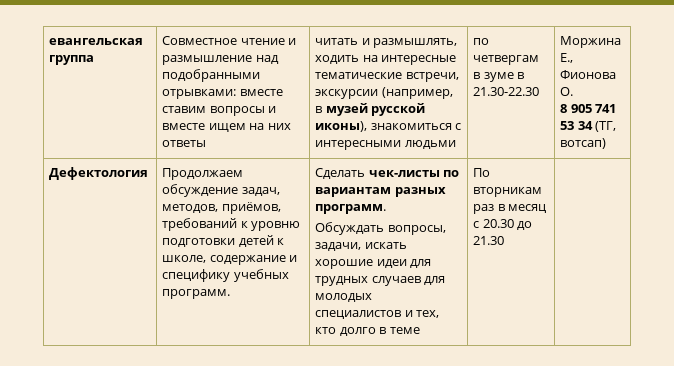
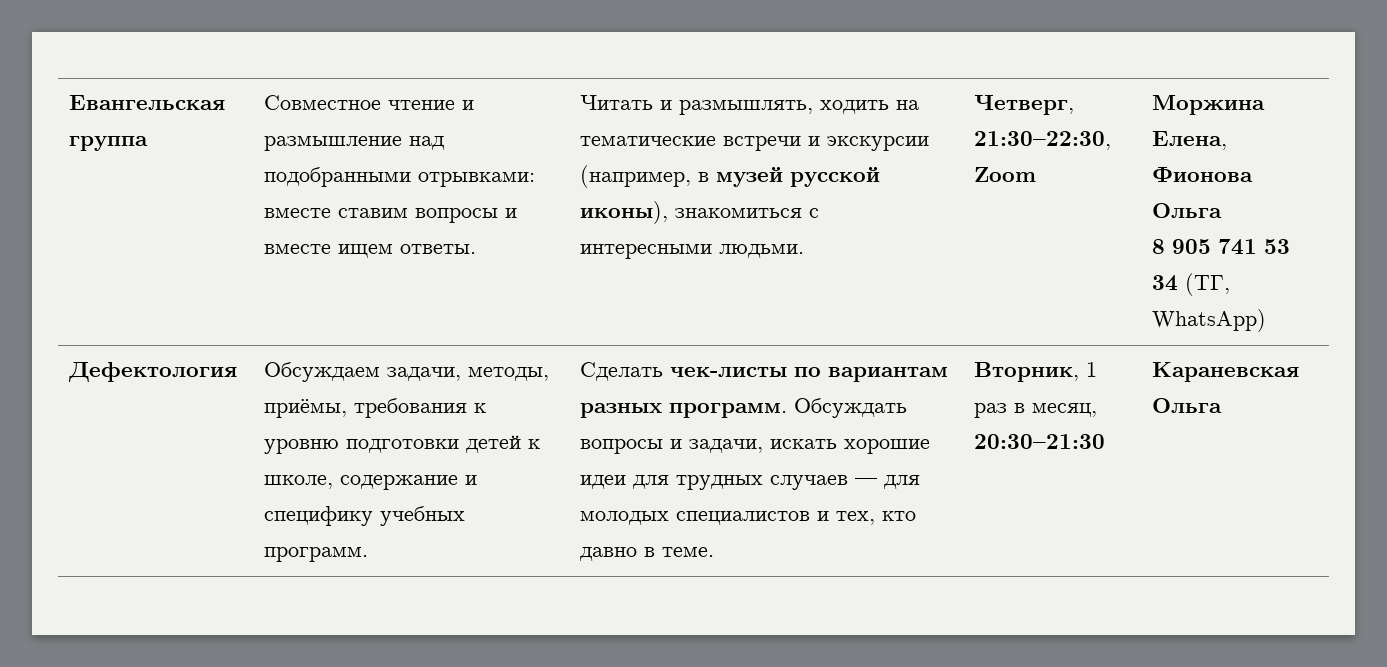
- евангельская группа
+ Евангельская группа
- Совместное чтение и размышление над подобранными отрывками: вместе ставим вопросы и вместе ищем на них ответы | читать и размышлять, ходить на интересные тематические встречи, экскурсии (например, в музей русской иконы), знакомиться с интересными людьми | по четвергам в зуме в 21.30-22.30 | Моржина Е., Фионова О.
+ Совместное чтение и размышление над подобранными отрывками: вместе ставим вопросы и вместе ищем ответы. | Читать и размышлять, ходить на тематические встречи и экскурсии (например, в музей русской иконы), знакомиться с интересными людьми. | Четверг, 21:30–22:30, Zoom | Моржина Елена, Фионова Ольга
- 8 905 741 53 34 (ТГ, вотсап)
+ 8 905 741 53 34 (ТГ, WhatsApp)
- Продолжаем обсуждение задач, методов, приёмов, требований к уровню подготовки детей к школе, содержание и специфику учебных программ.
+ Обсуждаем задачи, методы, приёмы, требования к уровню подготовки детей к школе, содержание и специфику учебных программ.
- Сделать чек-листы по вариантам разных программ.
- Обсуждать вопросы, задачи, искать хорошие идеи для трудных случаев для молодых специалистов и тех, кто долго в теме | По вторникам раз в месяц с 20.30 до 21.30
+ Сделать чек-листы по вариантам разных программ. Обсуждать вопросы и задачи, искать хорошие идеи для трудных случаев — для молодых специалистов и тех, кто давно в теме. | Вторник, 1 раз в месяц, 20:30–21:30 | Караневская Ольга

